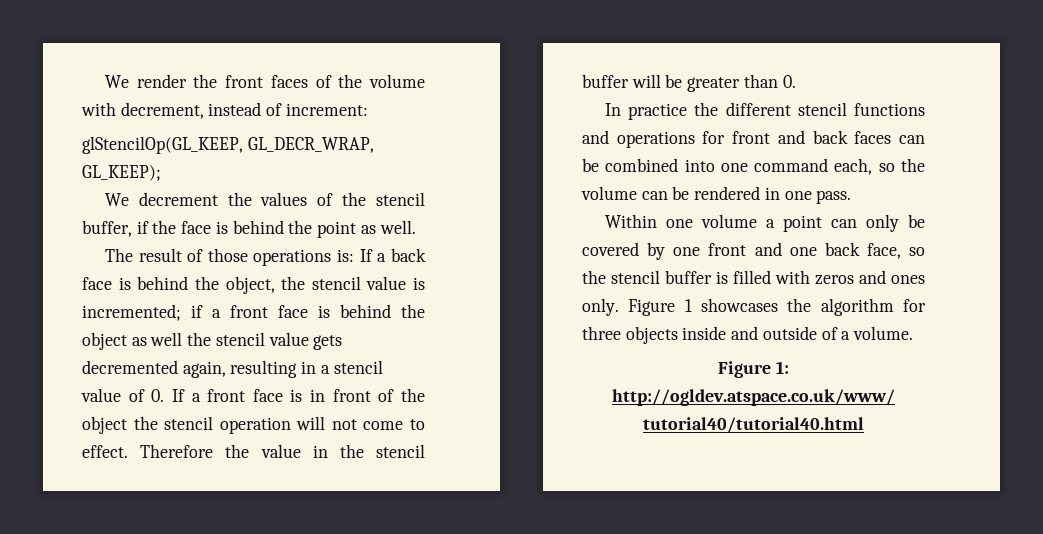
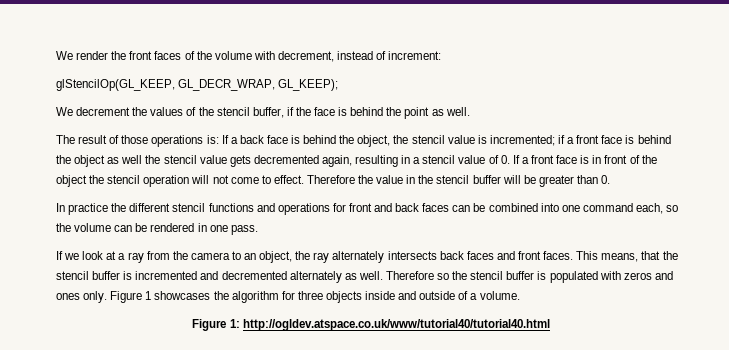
- Within one volume a point can only be covered by one front and one back face, so the stencil buffer is filled with zeros and ones only.
+ If we look at a ray from the camera to an object, the ray alternately intersects back faces and front faces. This means, that the stencil buffer is incremented and decremented alternately as well. Therefore so the stencil buffer is populated with zeros and ones only.

